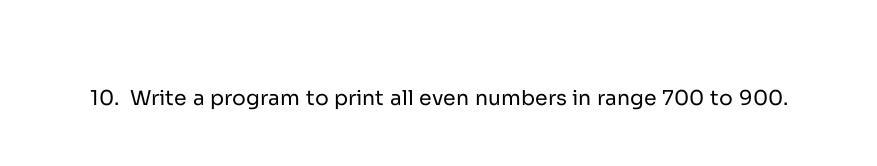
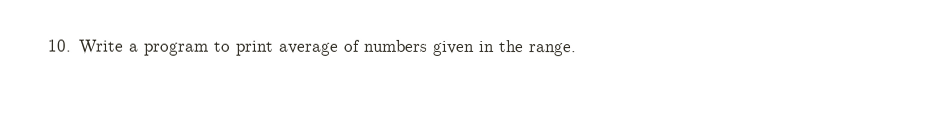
- 10. Write a program to print all even numbers in range 700 to 900.
+ 10. Write a program to print average of numbers given in the range.

